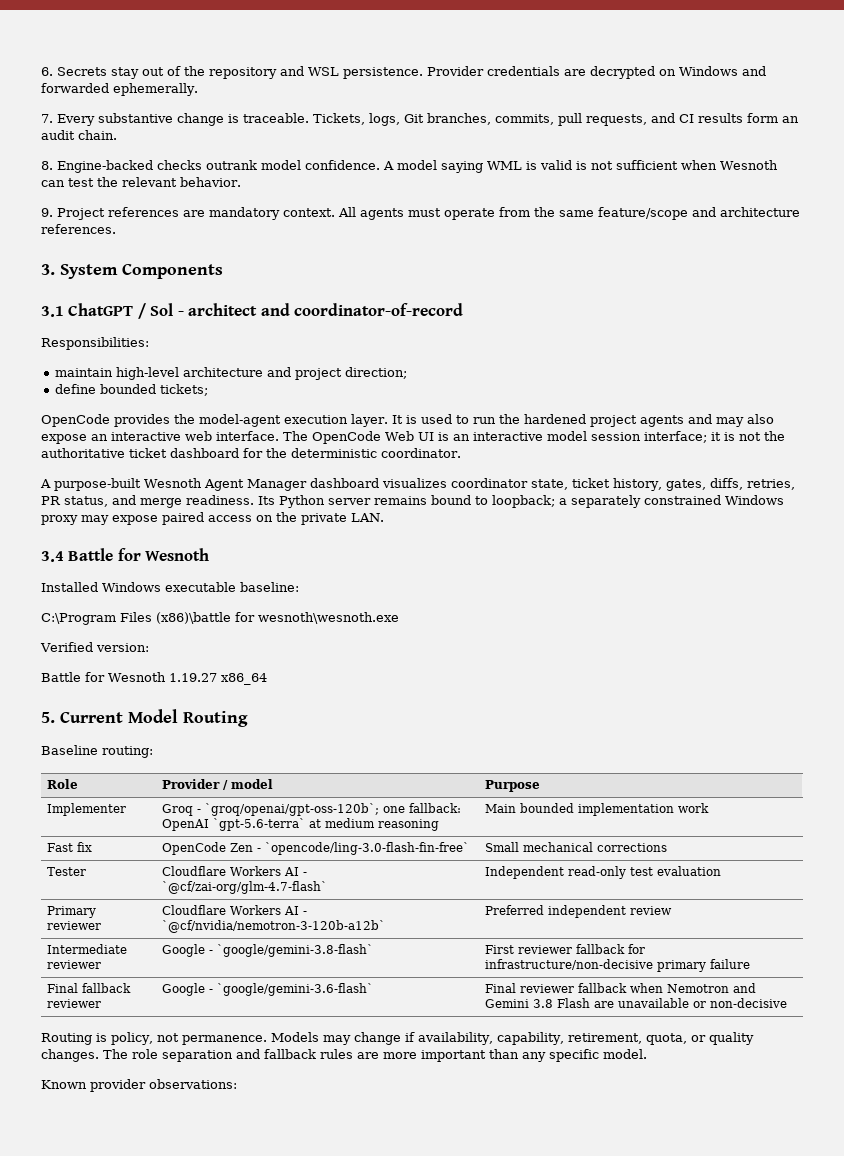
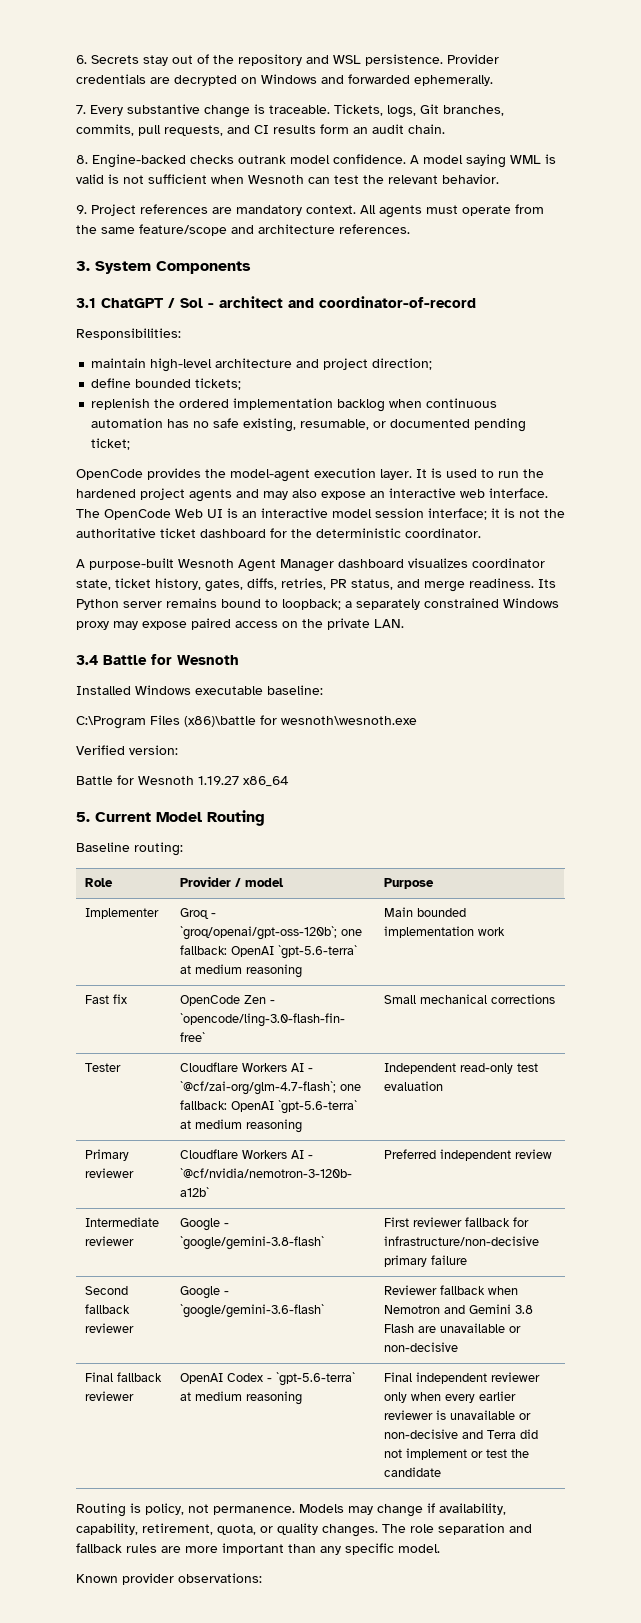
+ replenish the ordered implementation backlog when continuous automation has no safe existing, resumable, or documented pending ticket;
- Tester | Cloudflare Workers AI - `@cf/zai-org/glm-4.7-flash` | Independent read-only test evaluation
+ Tester | Cloudflare Workers AI - `@cf/zai-org/glm-4.7-flash`; one fallback: OpenAI `gpt-5.6-terra` at medium reasoning | Independent read-only test evaluation
- Final fallback reviewer | Google - `google/gemini-3.6-flash` | Final reviewer fallback when Nemotron and Gemini 3.8 Flash are unavailable or non-decisive
+ Second fallback reviewer | Google - `google/gemini-3.6-flash` | Reviewer fallback when Nemotron and Gemini 3.8 Flash are unavailable or non-decisive
+ Final fallback reviewer | OpenAI Codex - `gpt-5.6-terra` at medium reasoning | Final independent reviewer only when every earlier reviewer is unavailable or non-decisive and Terra did not implement or test the candidate

